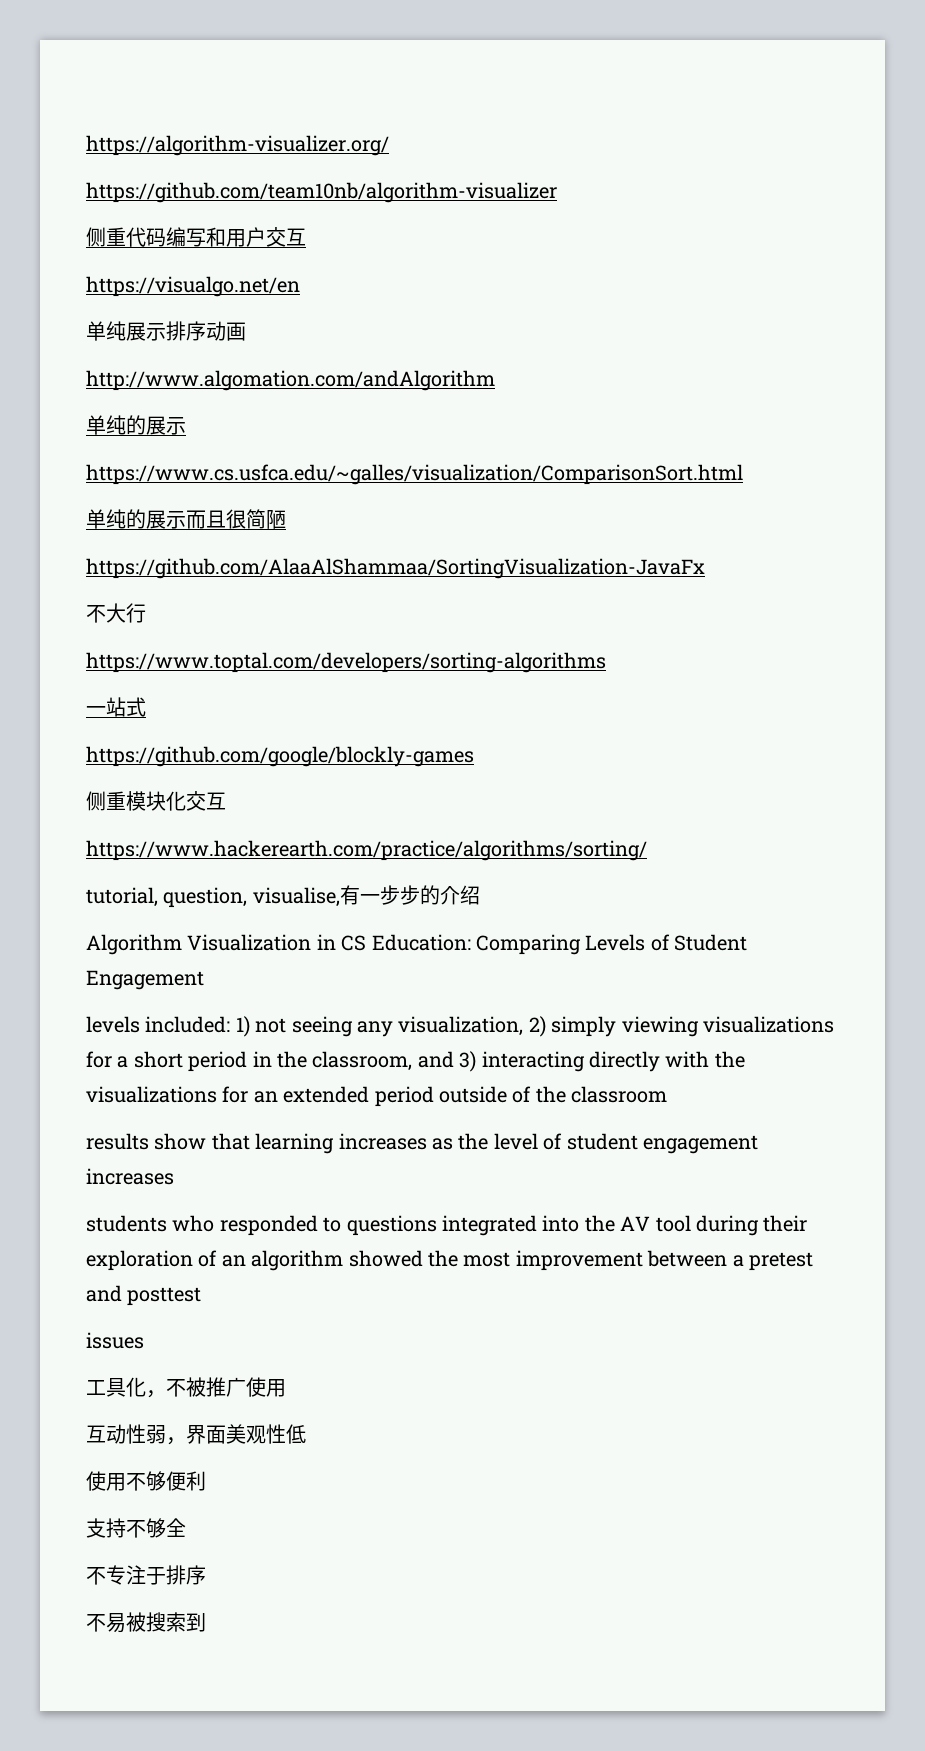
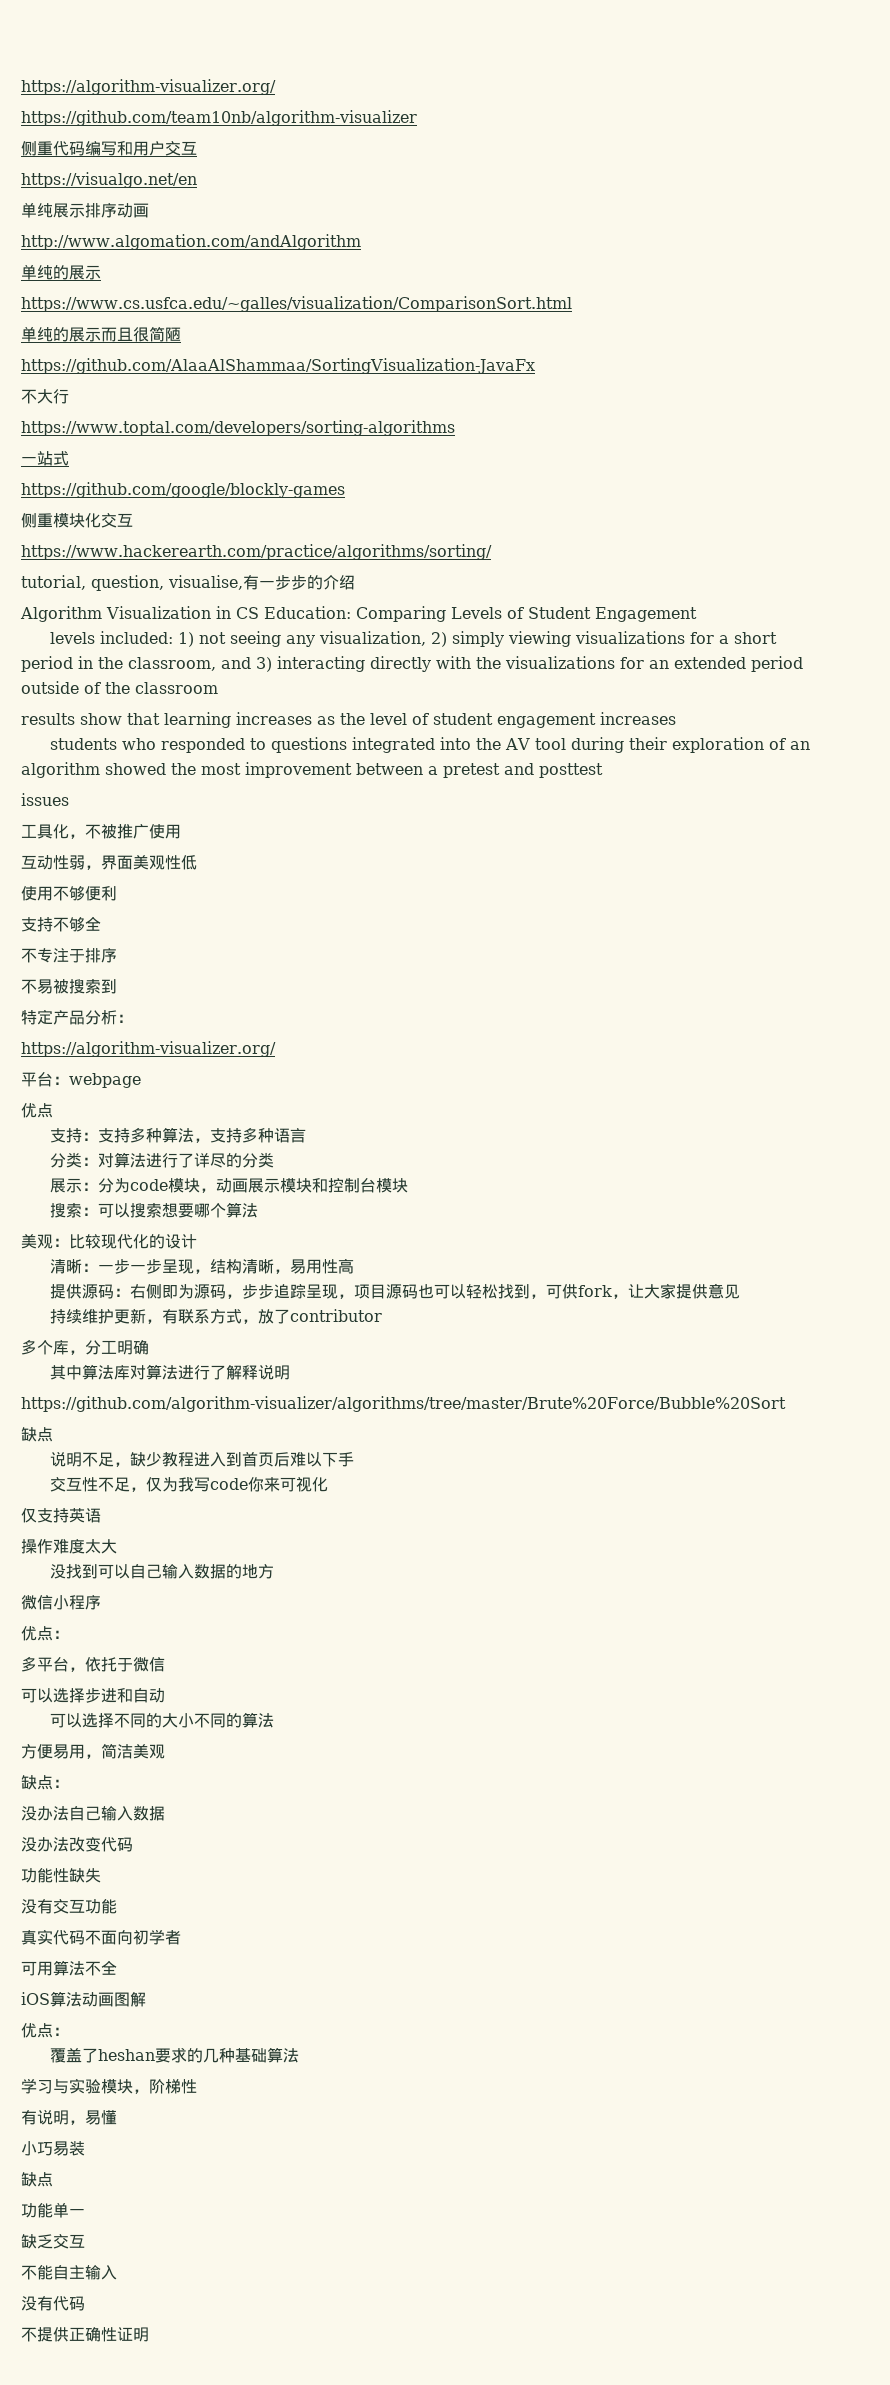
+ 特定产品分析：
+ https://algorithm-visualizer.org/
+ 平台：webpage
+ 优点
+ 支持：支持多种算法，支持多种语言
+ 分类：对算法进行了详尽的分类
+ 展示：分为code模块，动画展示模块和控制台模块
+ 搜索：可以搜索想要哪个算法
+ 美观：比较现代化的设计
+ 清晰：一步一步呈现，结构清晰，易用性高
+ 提供源码：右侧即为源码，步步追踪呈现，项目源码也可以轻松找到，可供fork，让大家提供意见
+ 持续维护更新，有联系方式，放了contributor
+ 多个库，分工明确
+ 其中算法库对算法进行了解释说明
+ https://github.com/algorithm-visualizer/algorithms/tree/master/Brute%20Force/Bubble%20Sort
+ 缺点
+ 说明不足，缺少教程进入到首页后难以下手
+ 交互性不足，仅为我写code你来可视化
+ 仅支持英语
+ 操作难度太大
+ 没找到可以自己输入数据的地方
+ 微信小程序
+ 优点：
+ 多平台，依托于微信
+ 可以选择步进和自动
+ 可以选择不同的大小不同的算法
+ 方便易用，简洁美观
+ 缺点：
+ 没办法自己输入数据
+ 没办法改变代码
+ 功能性缺失
+ 没有交互功能
+ 真实代码不面向初学者
+ 可用算法不全
+ iOS算法动画图解
+ 优点：
+ 覆盖了heshan要求的几种基础算法
+ 学习与实验模块，阶梯性
+ 有说明，易懂
+ 小巧易装
+ 缺点
+ 功能单一
+ 缺乏交互
+ 不能自主输入
+ 没有代码
+ 不提供正确性证明

